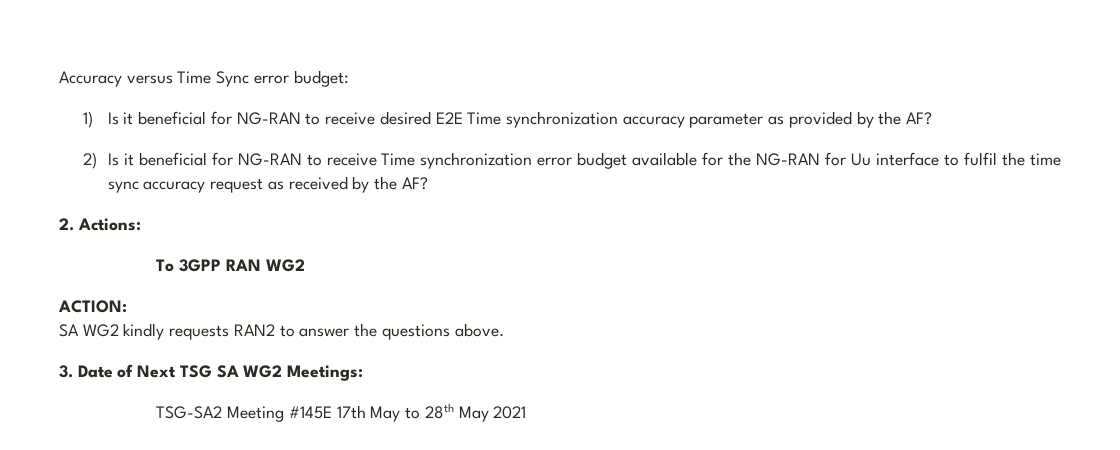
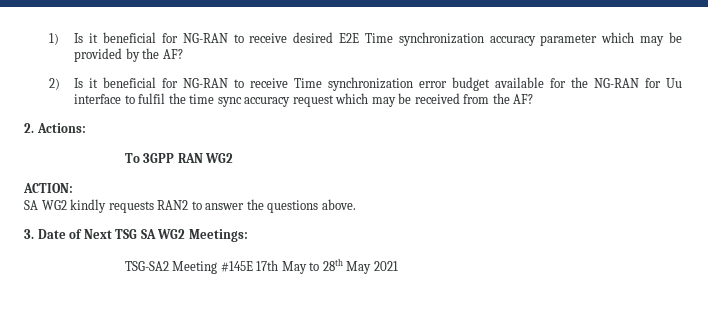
- Accuracy versus Time Sync error budget:
- 1) Is it beneficial for NG-RAN to receive desired E2E Time synchronization accuracy parameter as provided by the AF?
+ 1) Is it beneficial for NG-RAN to receive desired E2E Time synchronization accuracy parameter which may be provided by the AF?
- 2) Is it beneficial for NG-RAN to receive Time synchronization error budget available for the NG-RAN for Uu interface to fulfil the time sync accuracy request as received by the AF?
+ 2) Is it beneficial for NG-RAN to receive Time synchronization error budget available for the NG-RAN for Uu interface to fulfil the time sync accuracy request which may be received from the AF?

